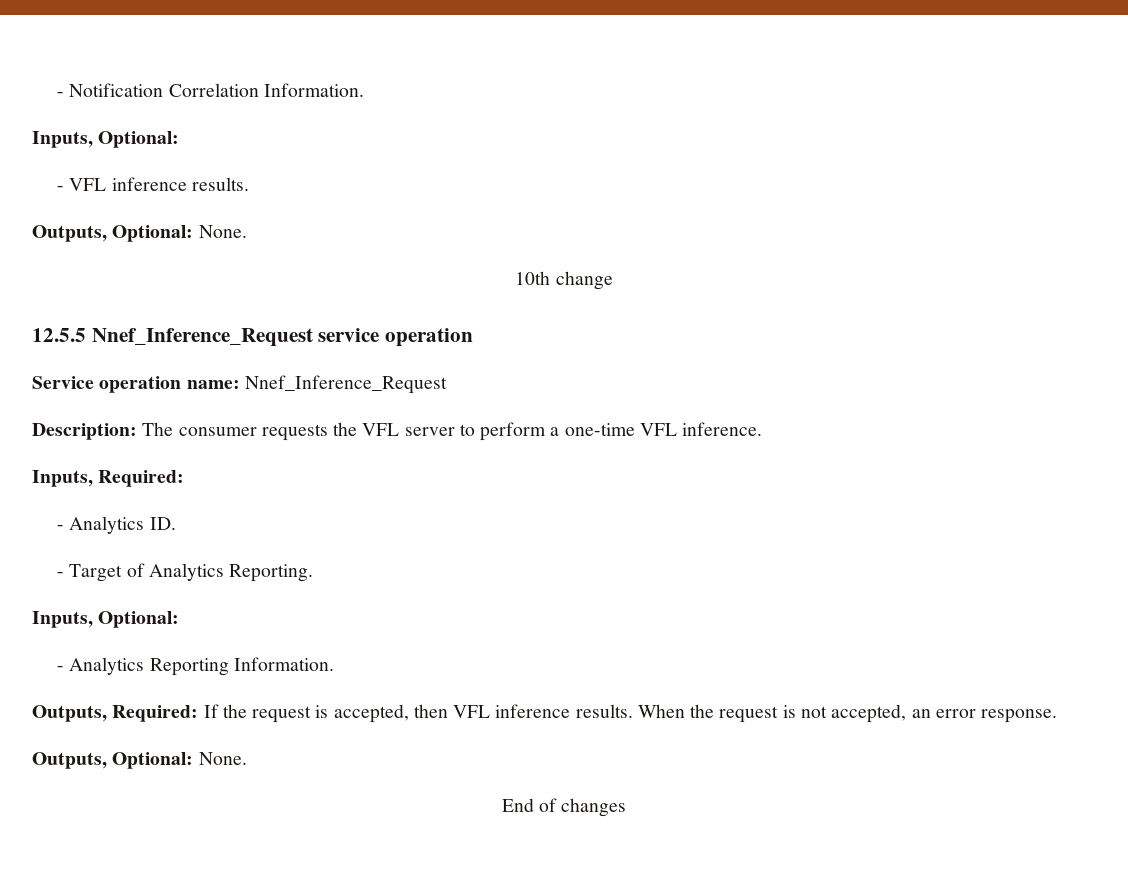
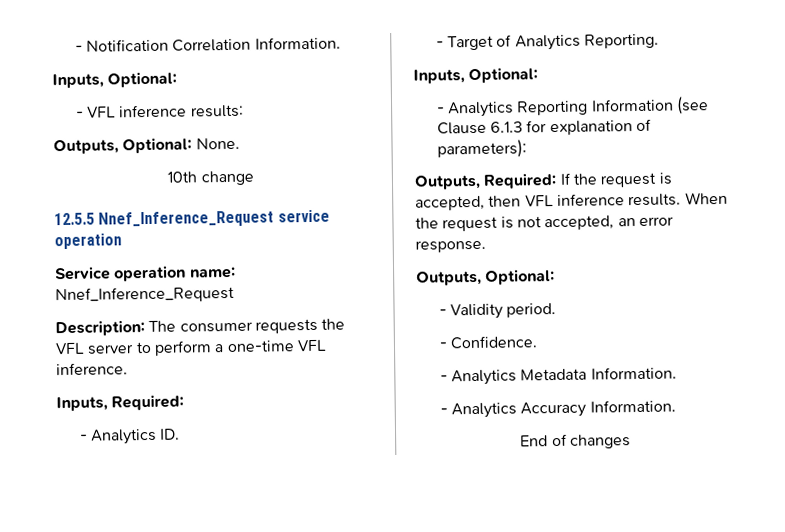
- - VFL inference results.
+ - VFL inference results:
- - Analytics Reporting Information.
+ - Analytics Reporting Information (see Clause 6.1.3 for explanation of parameters):
  When the request is not accepted, an error response.
- Outputs, Optional: None.
+ Outputs, Optional:
+ - Validity period.
+ - Confidence.
+ - Analytics Metadata Information.
+ - Analytics Accuracy Information.

